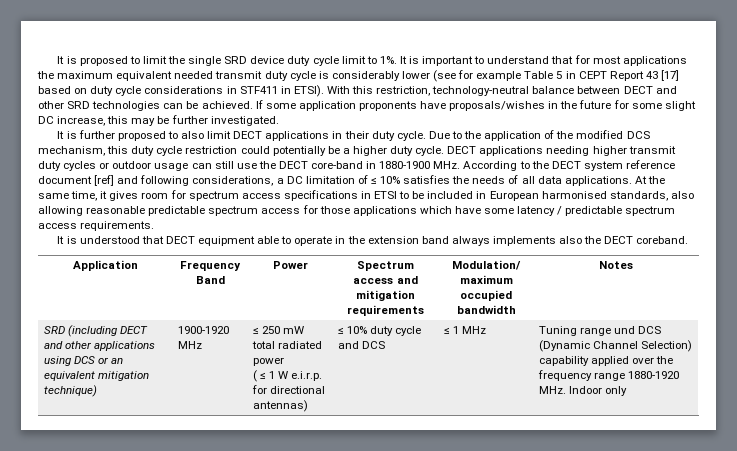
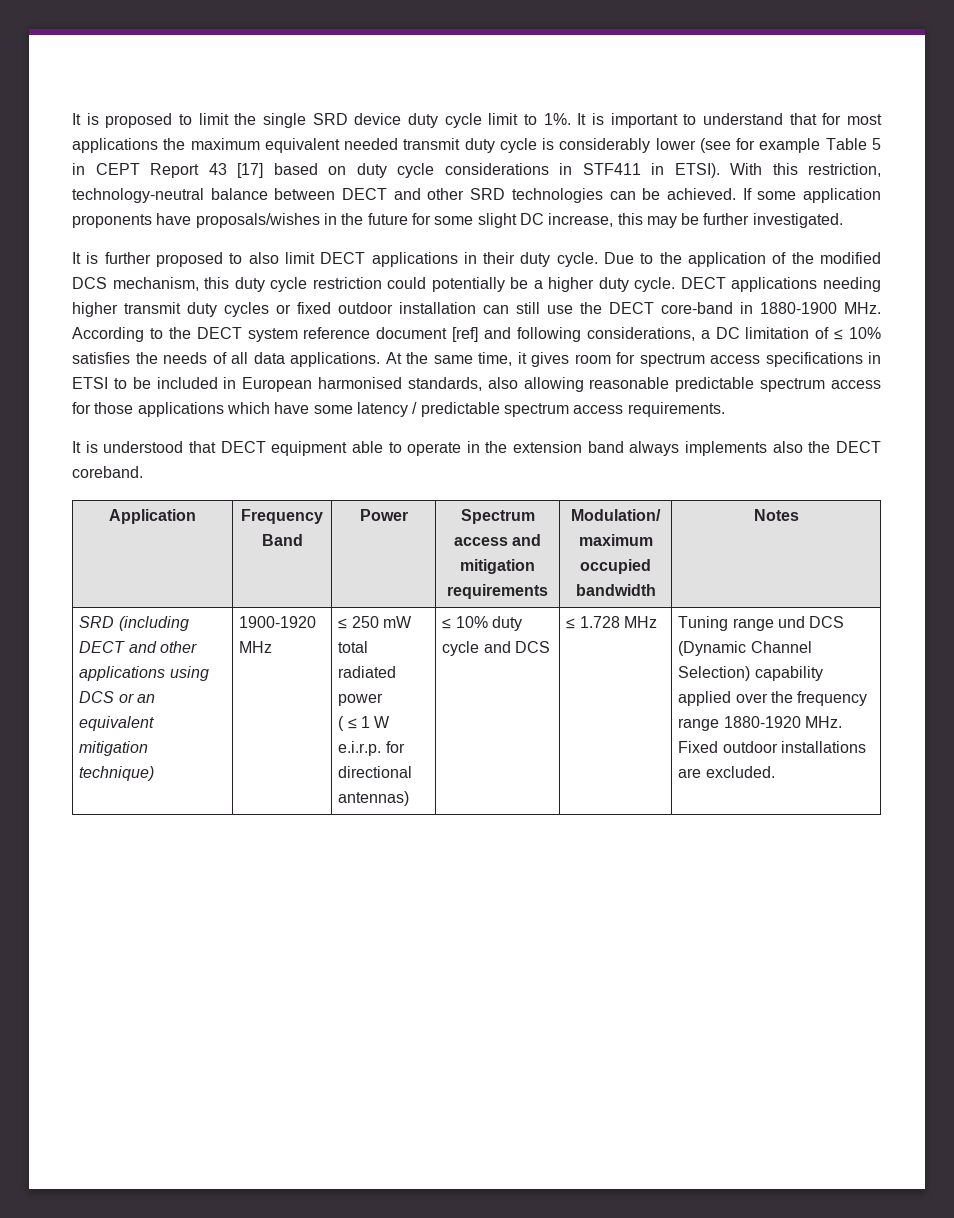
- DECT applications needing higher transmit duty cycles or outdoor usage can still use the DECT core-band in 1880-1900 MHz. According to the DECT system reference document [ref] and following considerations, a DC limitation of ≤ 10% satisfies the needs of all data applications.
+ DECT applications needing higher transmit duty cycles or fixed outdoor installation can still use the DECT core-band in 1880-1900 MHz. According to the DECT system reference document [ref] and following considerations, a DC limitation of ≤ 10% satisfies the needs of all data applications.
- ≤ 1 MHz
+ ≤ 1.728 MHz
- Tuning range und DCS (Dynamic Channel Selection) capability applied over the frequency range 1880-1920 MHz. Indoor only
+ Tuning range und DCS (Dynamic Channel Selection) capability applied over the frequency range 1880-1920 MHz. Fixed outdoor installations are excluded.

